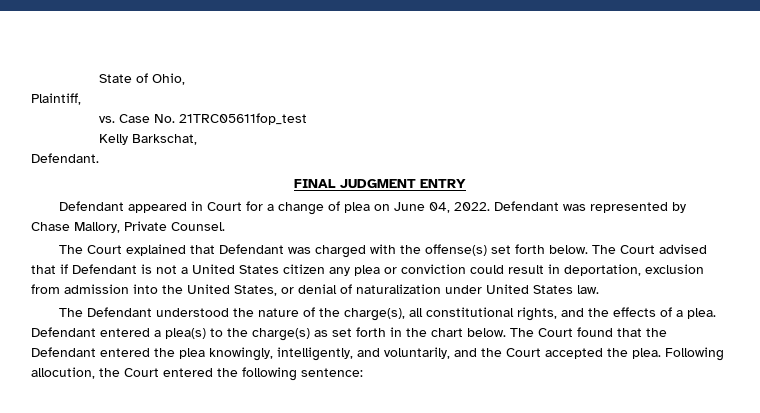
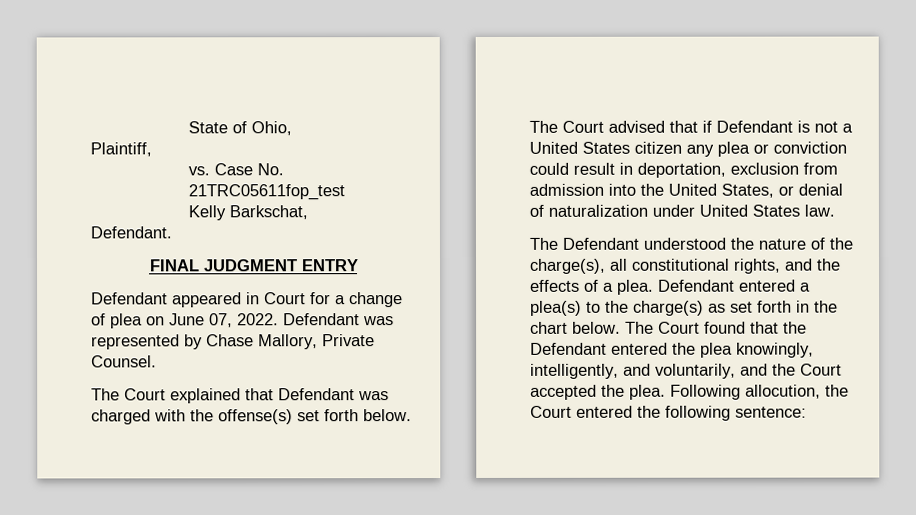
- Defendant appeared in Court for a change of plea on June 04, 2022.
+ Defendant appeared in Court for a change of plea on June 07, 2022.

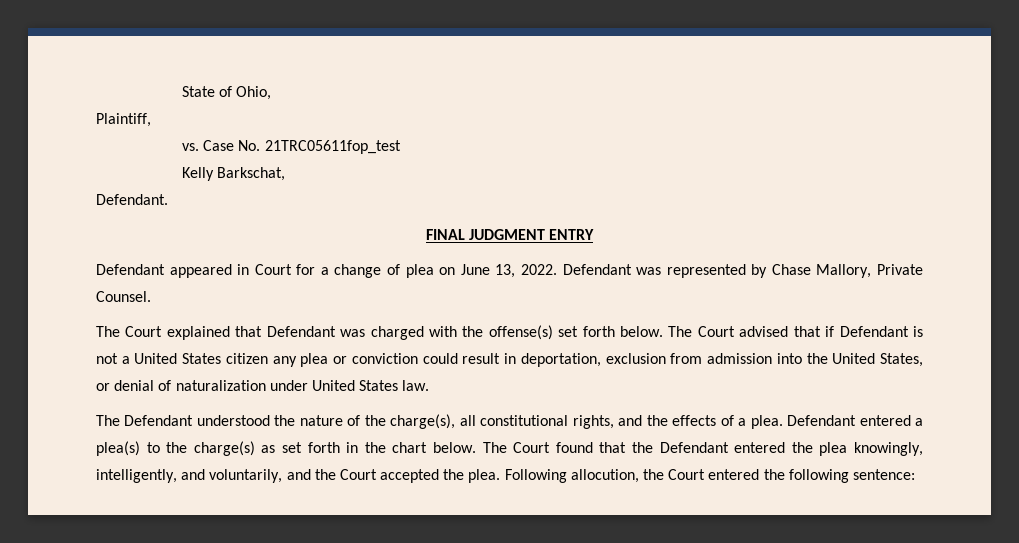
- Defendant appeared in Court for a change of plea on June 07, 2022.
+ Defendant appeared in Court for a change of plea on June 13, 2022.

